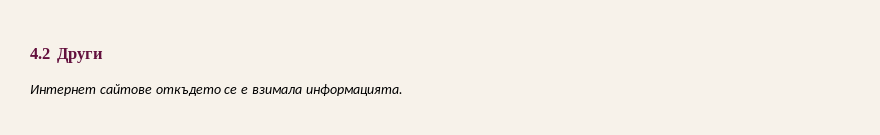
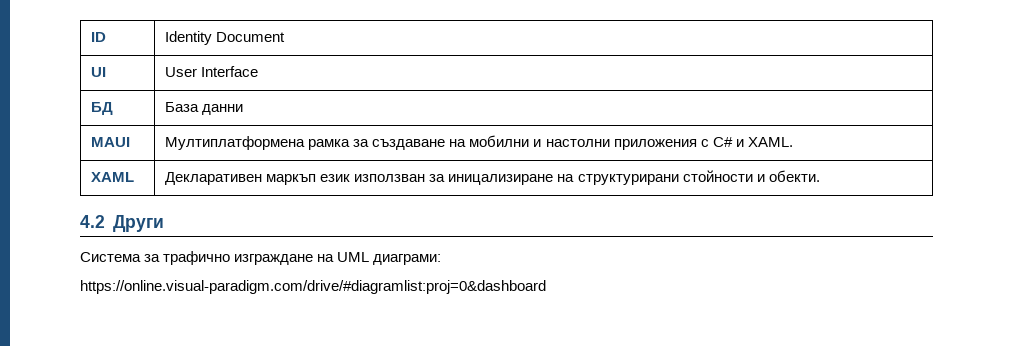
+ ID | Identity Document
+ UI | User Interface
+ БД | База данни
+ MAUI | Мултиплатформена рамка за създаване на мобилни и настолни приложения с C# и XAML.
+ XAML | Декларативен маркъп език използван за иницализиране на структурирани стойности и обекти.
  4.2 Други
- Интернет сайтове откъдето се е взимала информацията.
+ Система за трафично изграждане на UML диаграми:
+ https://online.visual-paradigm.com/drive/#diagramlist:proj=0&dashboard

